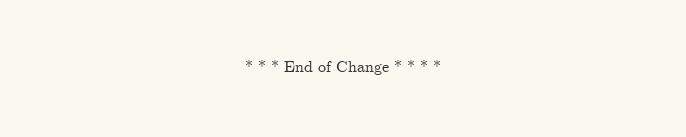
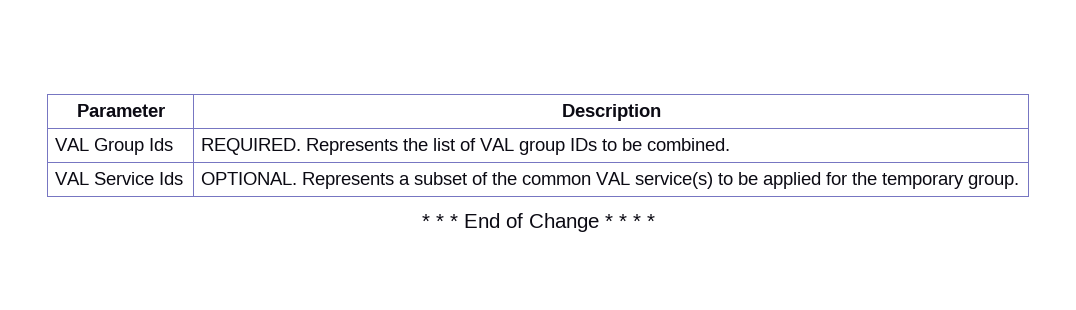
+ Parameter | Description
+ VAL Group Ids | REQUIRED. Represents the list of VAL group IDs to be combined.
+ VAL Service Ids | OPTIONAL. Represents a subset of the common VAL service(s) to be applied for the temporary group.

